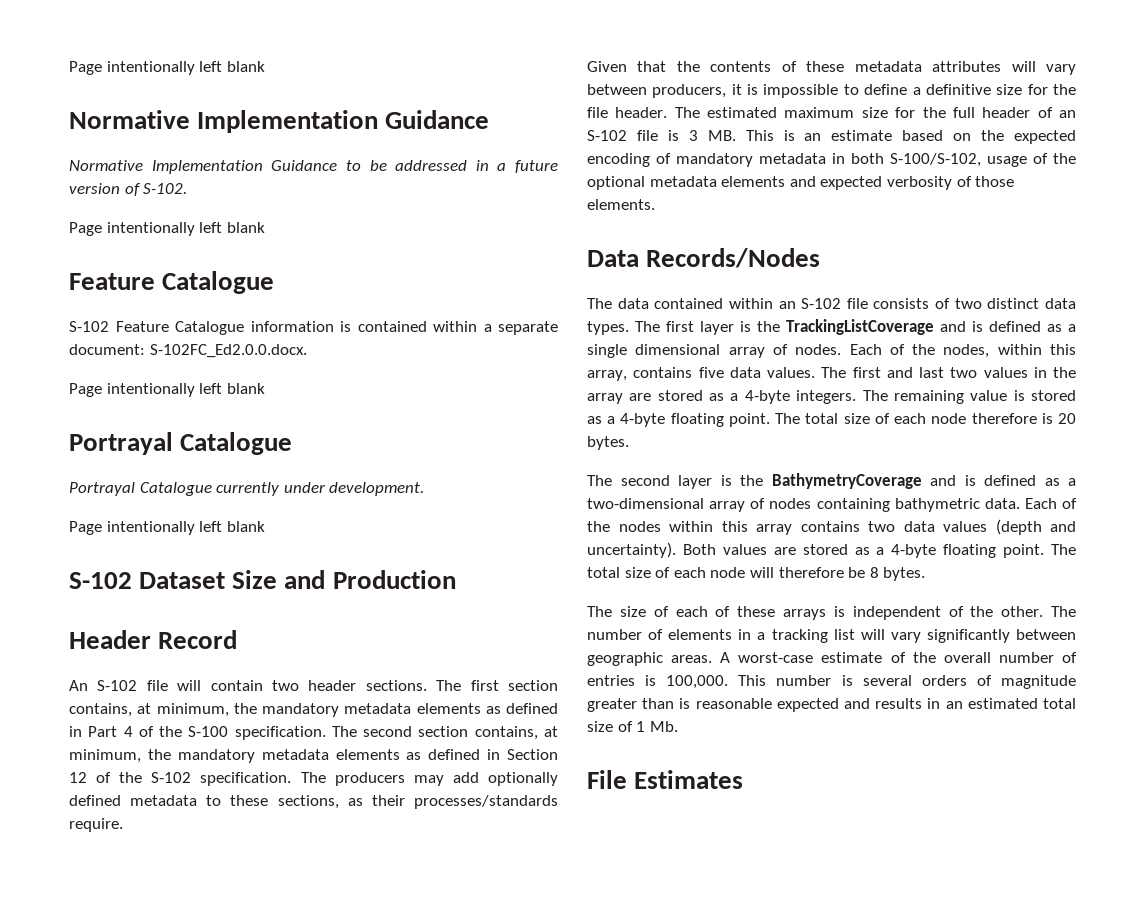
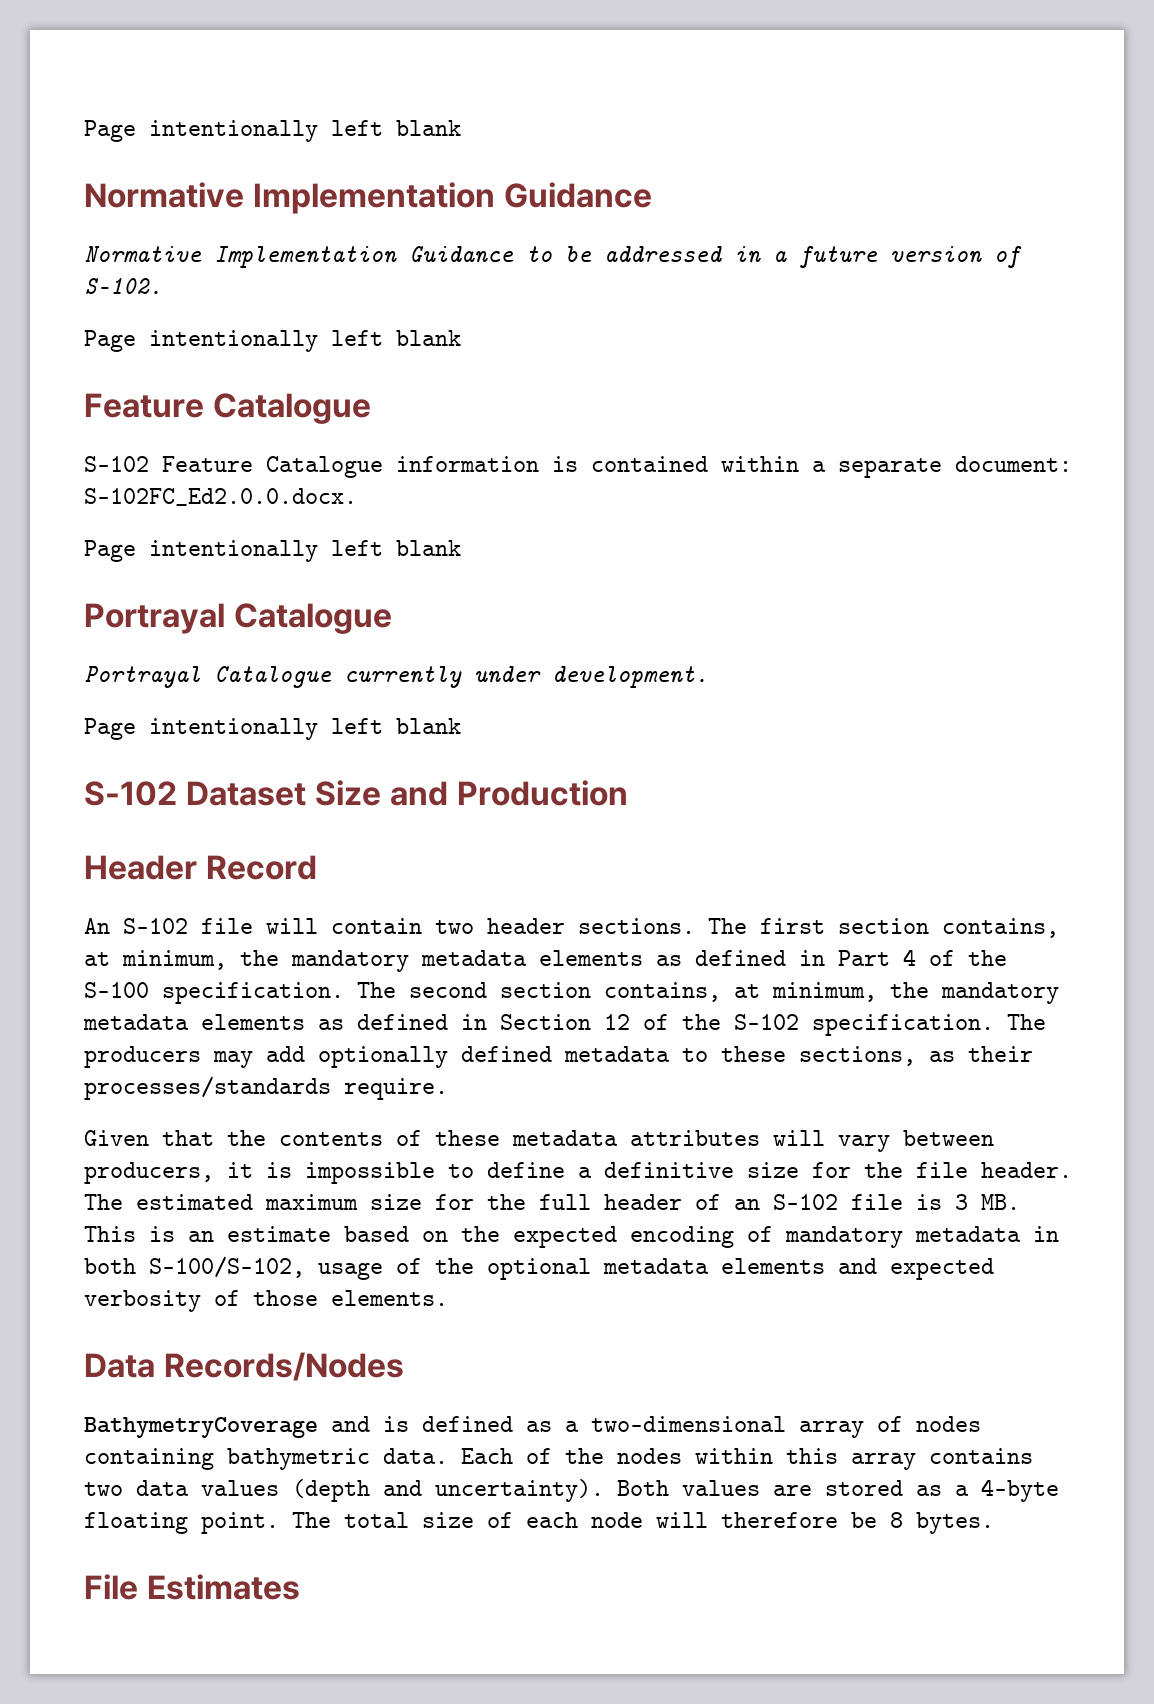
- The data contained within an S-102 file consists of two distinct data types. The first layer is the TrackingListCoverage and is defined as a single dimensional array of nodes. Each of the nodes, within this array, contains five data values. The first and last two values in the array are stored as a 4-byte integers. The remaining value is stored as a 4-byte floating point. The total size of each node therefore is 20 bytes.
- The second layer is the BathymetryCoverage and is defined as a two-dimensional array of nodes containing bathymetric data.
+ BathymetryCoverage and is defined as a two-dimensional array of nodes containing bathymetric data.
- The size of each of these arrays is independent of the other. The number of elements in a tracking list will vary significantly between geographic areas. A worst-case estimate of the overall number of entries is 100,000. This number is several orders of magnitude greater than is reasonable expected and results in an estimated total size of 1 Mb.

